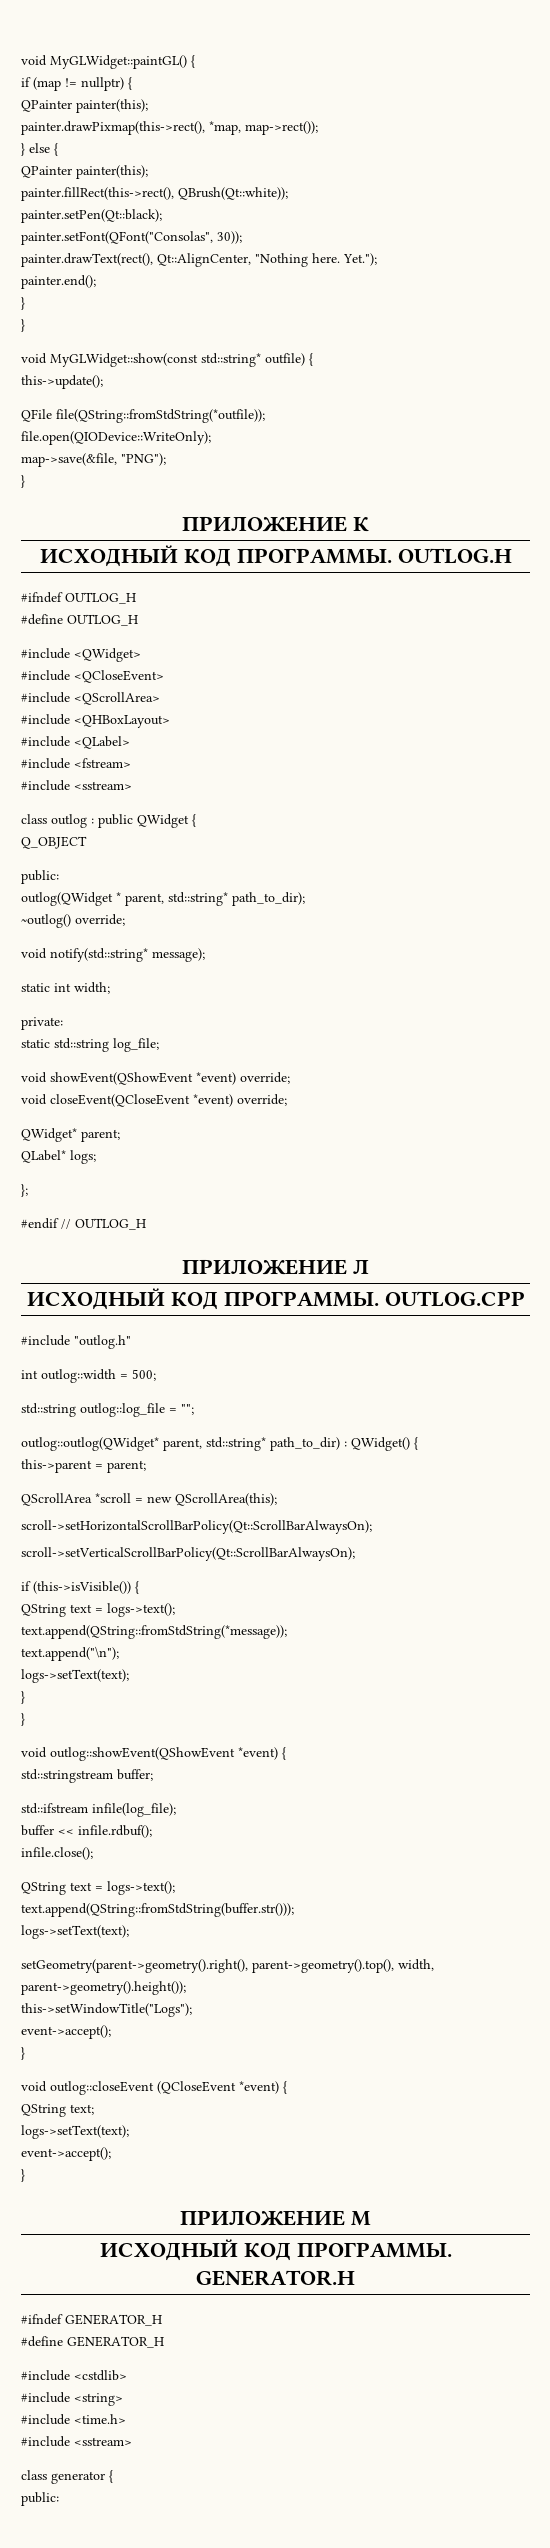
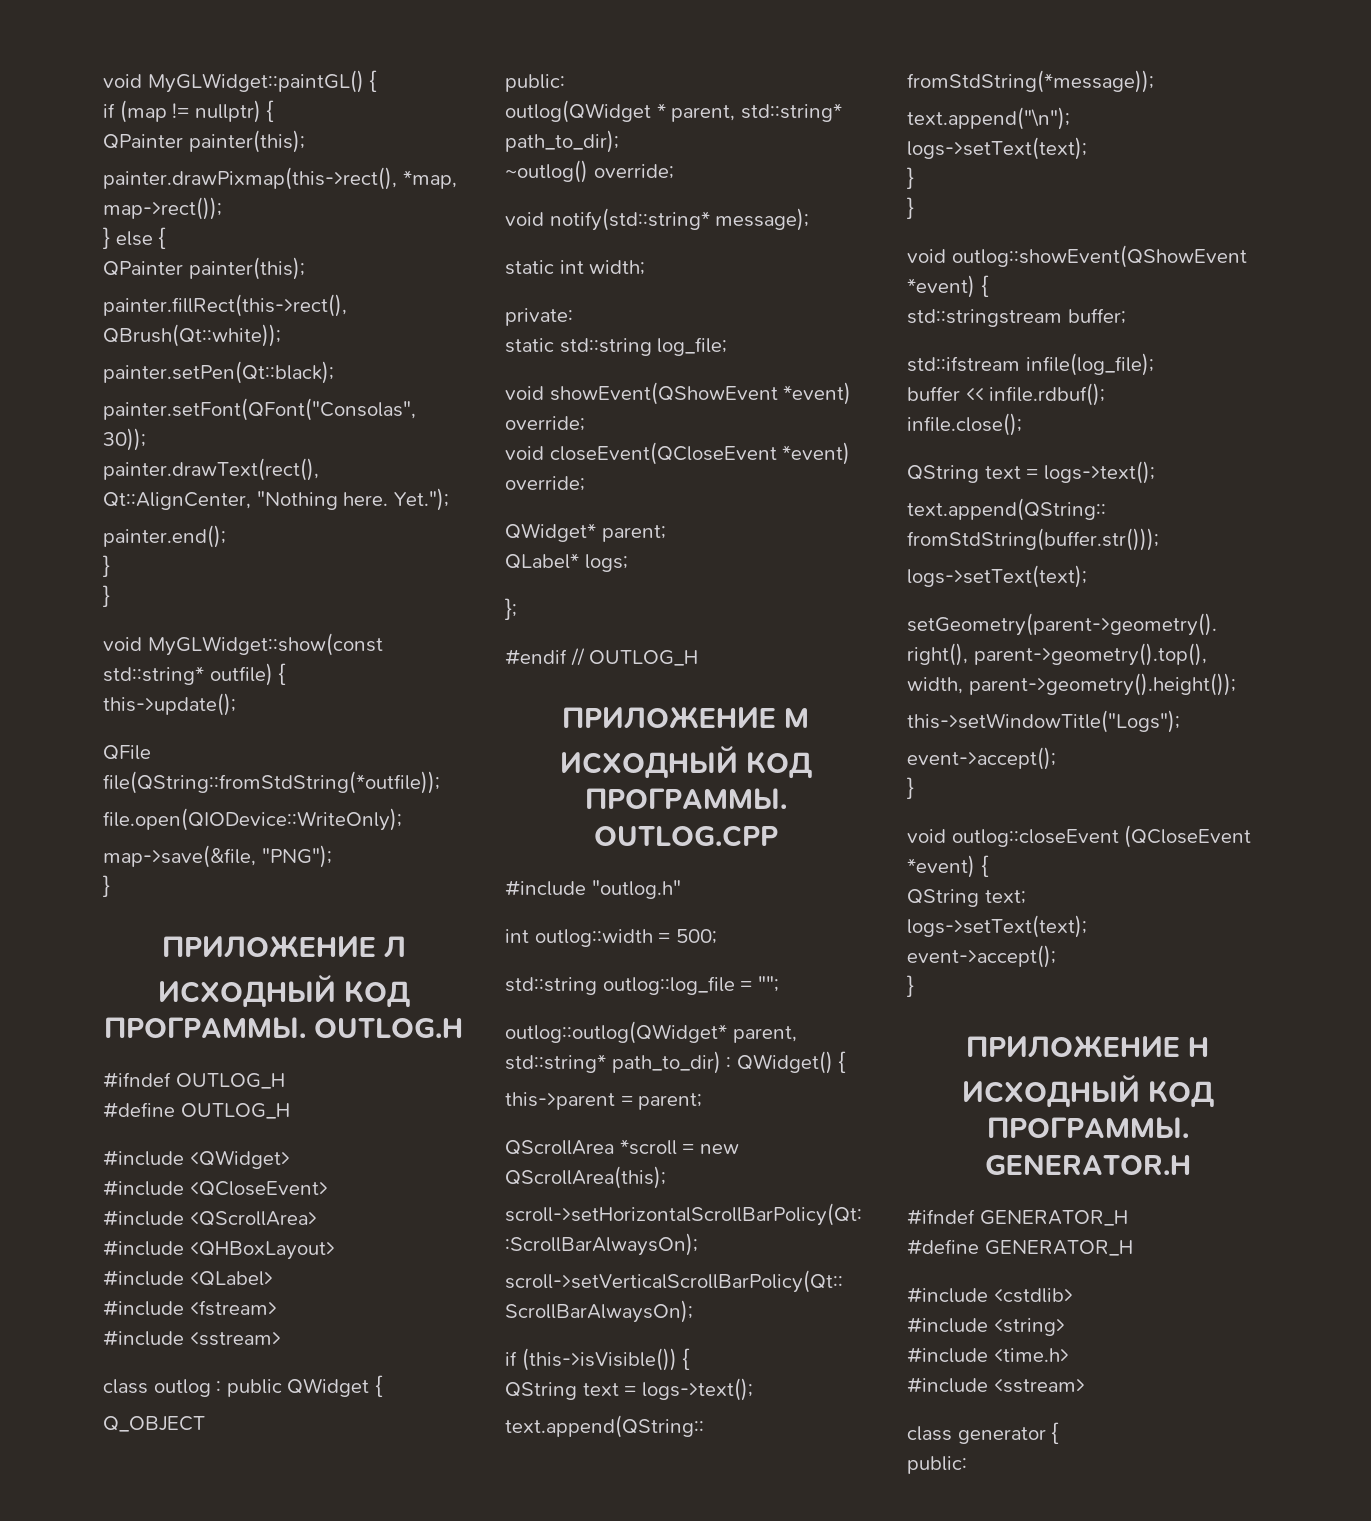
- ПРИЛОЖЕНИЕ К
+ ПРИЛОЖЕНИЕ Л
- ПРИЛОЖЕНИЕ Л
+ ПРИЛОЖЕНИЕ М
- ПРИЛОЖЕНИЕ М
+ ПРИЛОЖЕНИЕ Н

